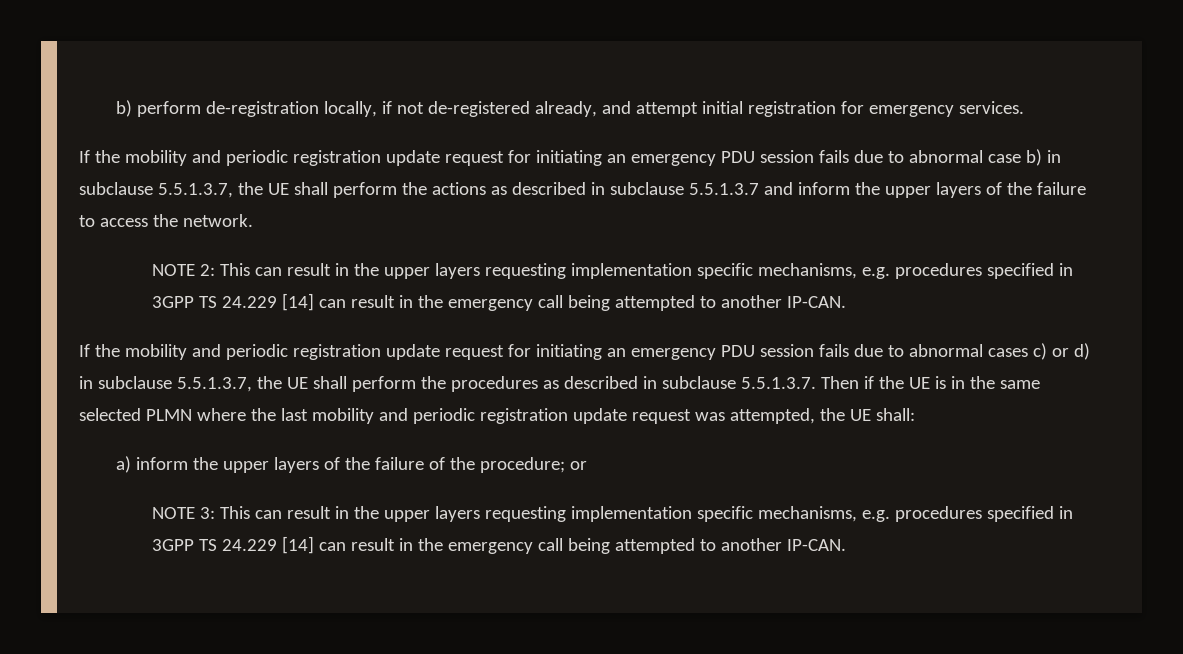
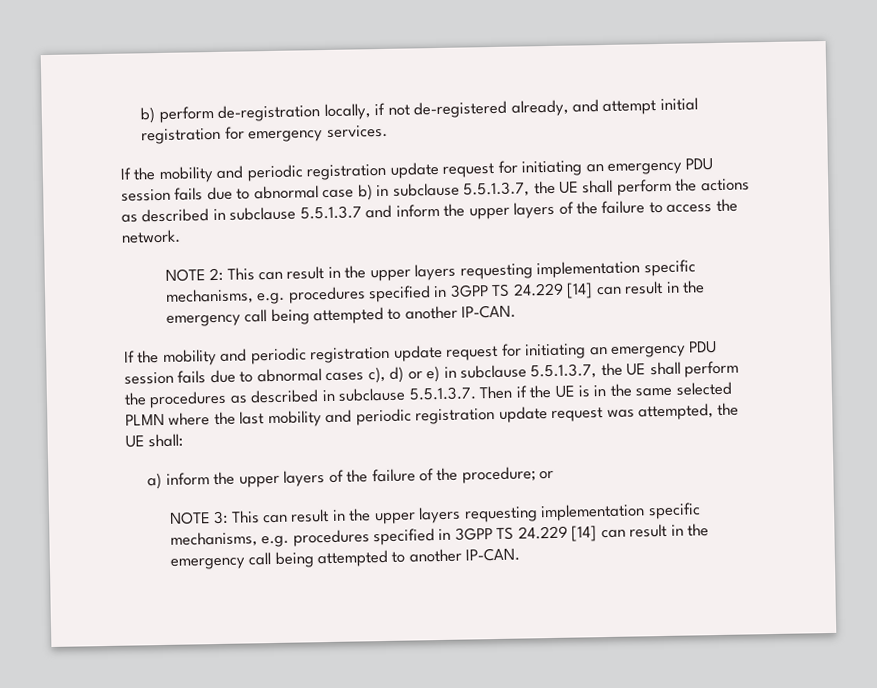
- If the mobility and periodic registration update request for initiating an emergency PDU session fails due to abnormal cases c) or d) in subclause 5.5.1.3.7, the UE shall perform the procedures as described in subclause 5.5.1.3.7. Then if the UE is in the same selected PLMN where the last mobility and periodic registration update request was attempted, the UE shall:
+ If the mobility and periodic registration update request for initiating an emergency PDU session fails due to abnormal cases c), d) or e) in subclause 5.5.1.3.7, the UE shall perform the procedures as described in subclause 5.5.1.3.7. Then if the UE is in the same selected PLMN where the last mobility and periodic registration update request was attempted, the UE shall:

